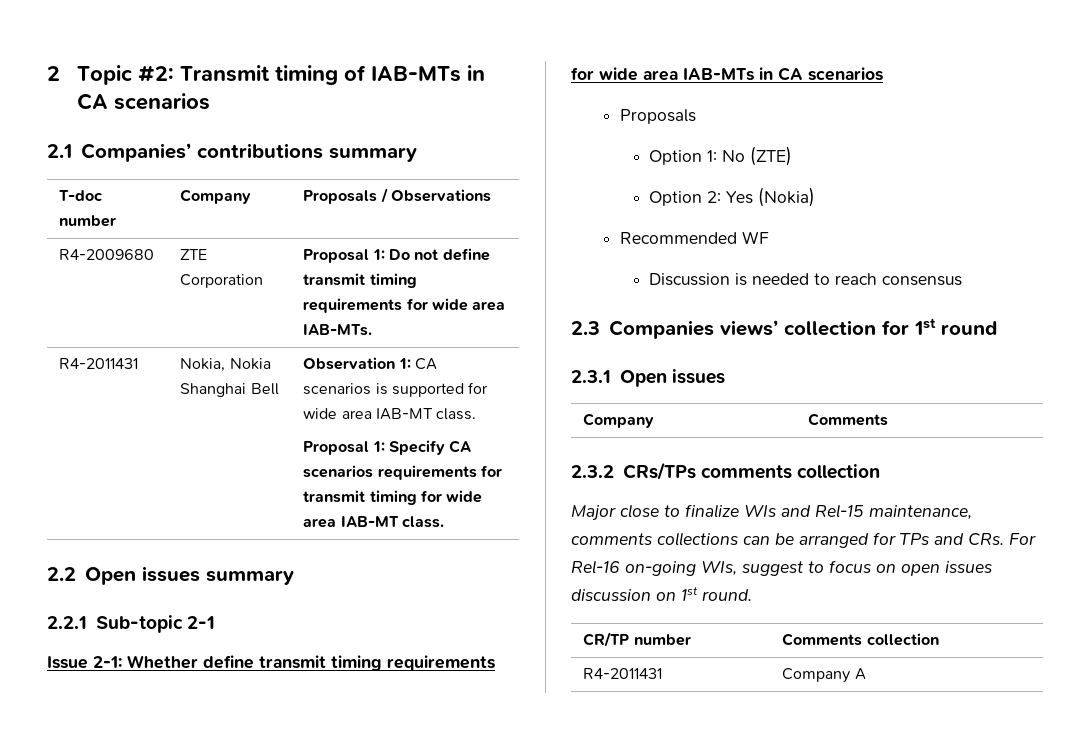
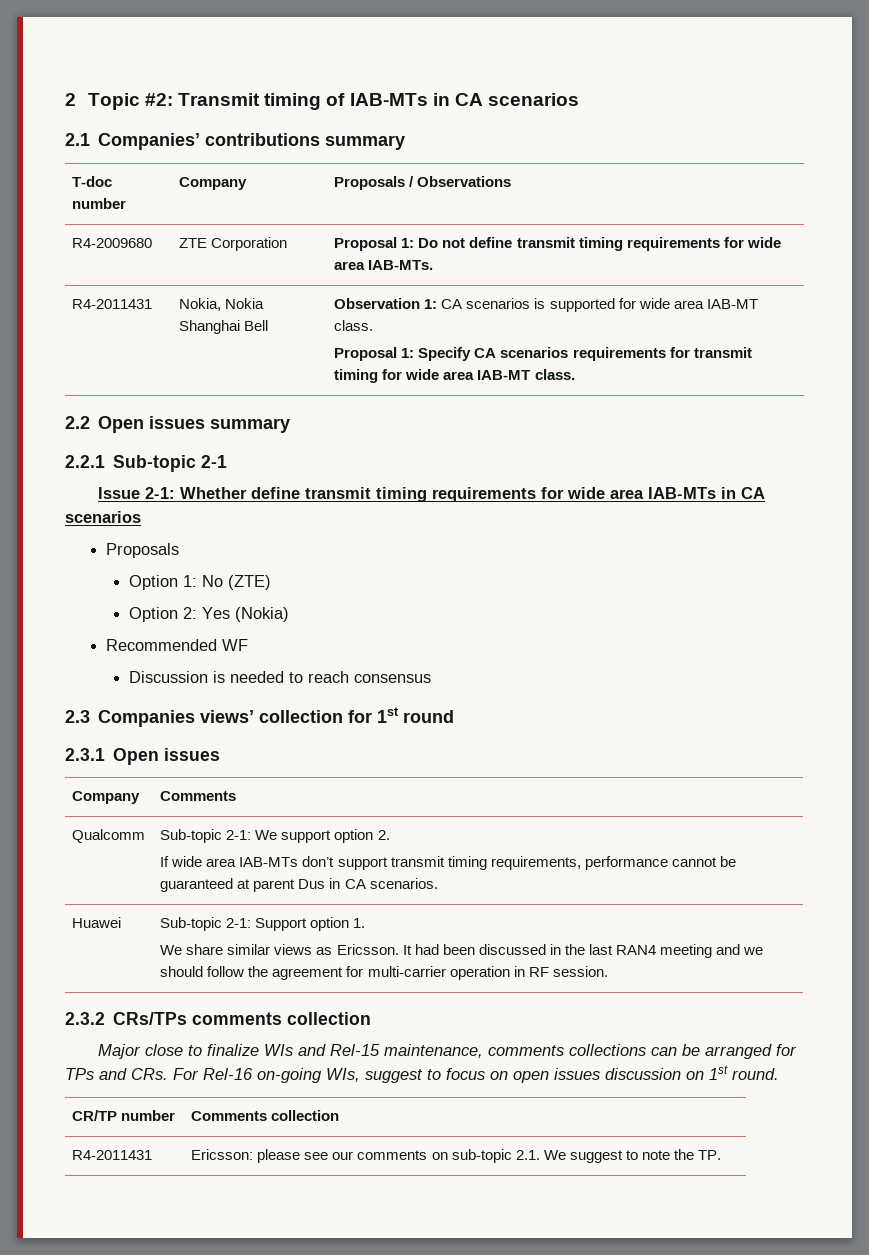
+ Qualcomm | Sub-topic 2-1: We support option 2.
+ If wide area IAB-MTs don’t support transmit timing requirements, performance cannot be guaranteed at parent Dus in CA scenarios.
+ Huawei | Sub-topic 2-1: Support option 1.
+ We share similar views as Ericsson. It had been discussed in the last RAN4 meeting and we should follow the agreement for multi-carrier operation in RF session.
- R4-2011431 | Company A
+ R4-2011431 | Ericsson: please see our comments on sub-topic 2.1. We suggest to note the TP.

